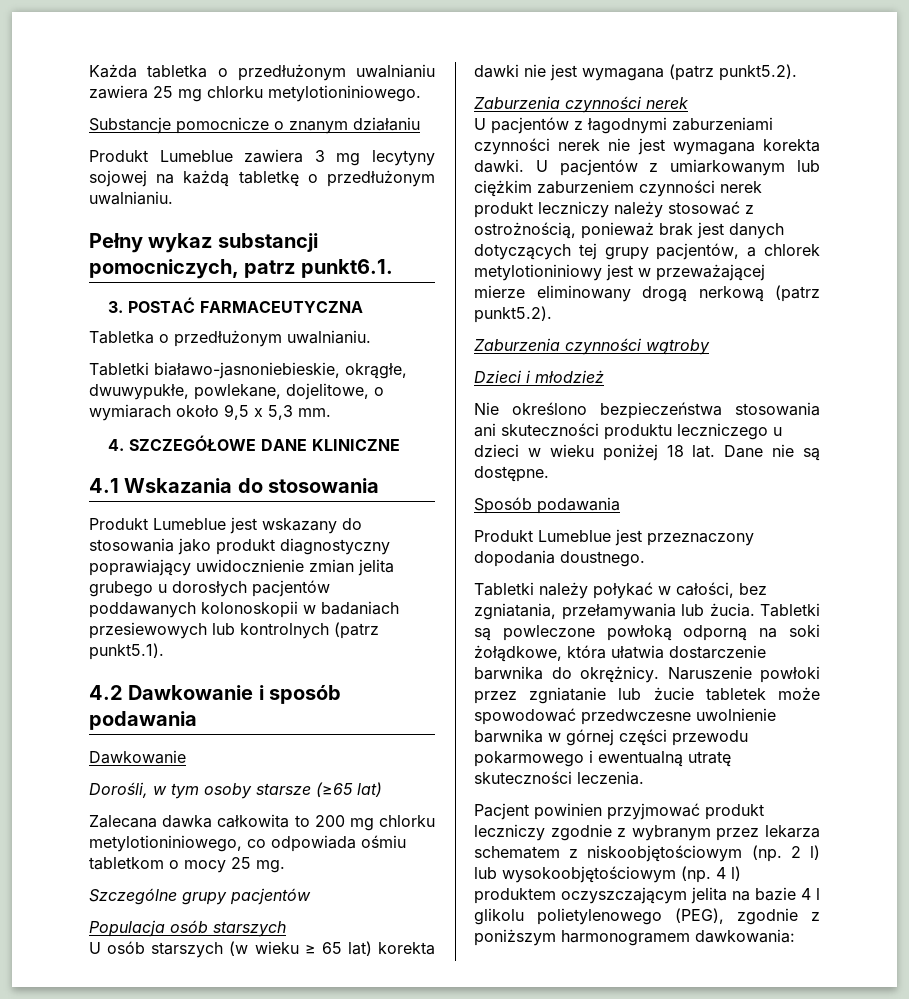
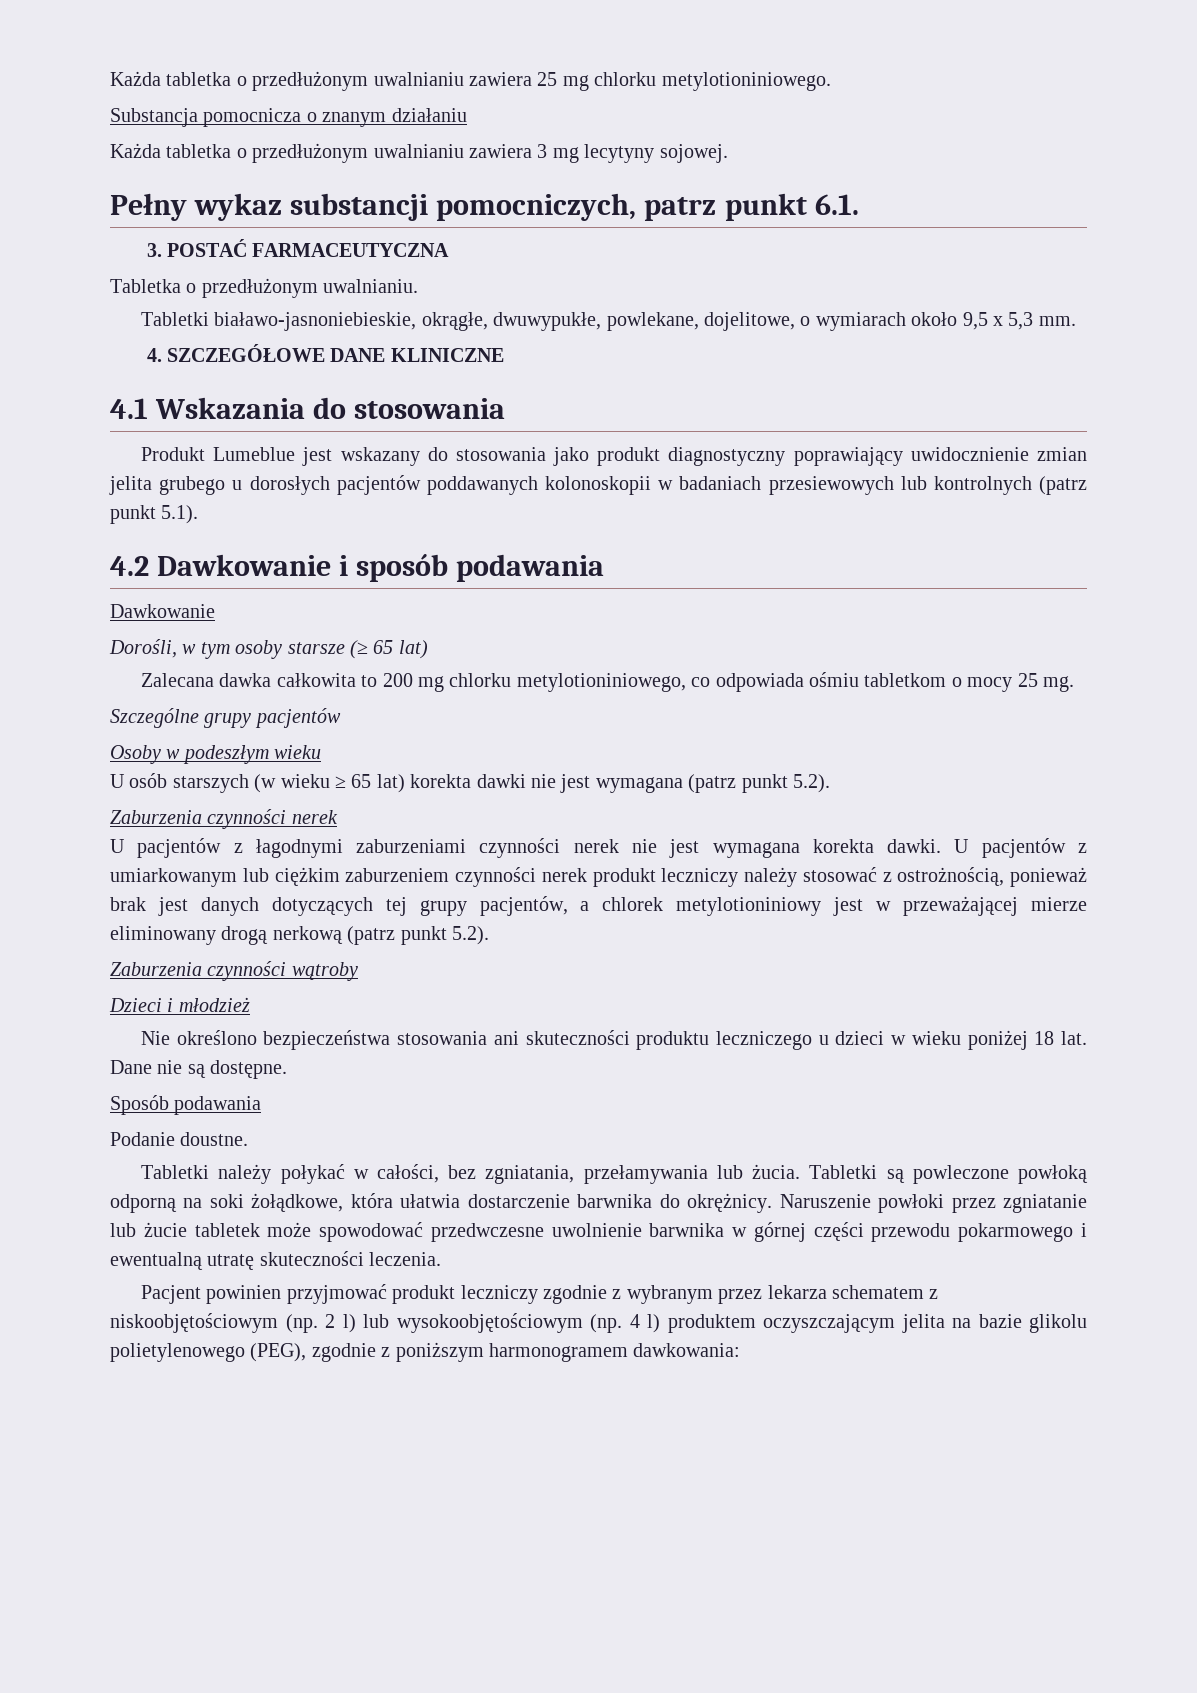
- Substancje pomocnicze o znanym działaniu
+ Substancja pomocnicza o znanym działaniu
- Produkt Lumeblue zawiera 3 mg lecytyny sojowej na każdą tabletkę o przedłużonym uwalnianiu.
+ Każda tabletka o przedłużonym uwalnianiu zawiera 3 mg lecytyny sojowej.
- Pełny wykaz substancji pomocniczych, patrz punkt6.1.
+ Pełny wykaz substancji pomocniczych, patrz punkt 6.1.
- Produkt Lumeblue jest wskazany do stosowania jako produkt diagnostyczny poprawiający uwidocznienie zmian jelita grubego u dorosłych pacjentów poddawanych kolonoskopii w badaniach przesiewowych lub kontrolnych (patrz punkt5.1).
+ Produkt Lumeblue jest wskazany do stosowania jako produkt diagnostyczny poprawiający uwidocznienie zmian jelita grubego u dorosłych pacjentów poddawanych kolonoskopii w badaniach przesiewowych lub kontrolnych (patrz punkt 5.1).
- Dorośli, w tym osoby starsze (≥65 lat)
+ Dorośli, w tym osoby starsze (≥ 65 lat)
- Populacja osób starszych
+ Osoby w podeszłym wieku
- U osób starszych (w wieku ≥ 65 lat) korekta dawki nie jest wymagana (patrz punkt5.2).
+ U osób starszych (w wieku ≥ 65 lat) korekta dawki nie jest wymagana (patrz punkt 5.2).
- U pacjentów z umiarkowanym lub ciężkim zaburzeniem czynności nerek produkt leczniczy należy stosować z ostrożnością, ponieważ brak jest danych dotyczących tej grupy pacjentów, a chlorek metylotioniniowy jest w przeważającej mierze eliminowany drogą nerkową (patrz punkt5.2).
+ U pacjentów z umiarkowanym lub ciężkim zaburzeniem czynności nerek produkt leczniczy należy stosować z ostrożnością, ponieważ brak jest danych dotyczących tej grupy pacjentów, a chlorek metylotioniniowy jest w przeważającej mierze eliminowany drogą nerkową (patrz punkt 5.2).
- Produkt Lumeblue jest przeznaczony dopodania doustnego.
+ Podanie doustne.
- Pacjent powinien przyjmować produkt leczniczy zgodnie z wybranym przez lekarza schematem z niskoobjętościowym (np. 2 l) lub wysokoobjętościowym (np. 4 l) produktem oczyszczającym jelita na bazie 4 l glikolu polietylenowego (PEG), zgodnie z poniższym harmonogramem dawkowania:
+ Pacjent powinien przyjmować produkt leczniczy zgodnie z wybranym przez lekarza schematem z niskoobjętościowym (np. 2 l) lub wysokoobjętościowym (np. 4 l) produktem oczyszczającym jelita na bazie glikolu polietylenowego (PEG), zgodnie z poniższym harmonogramem dawkowania:

